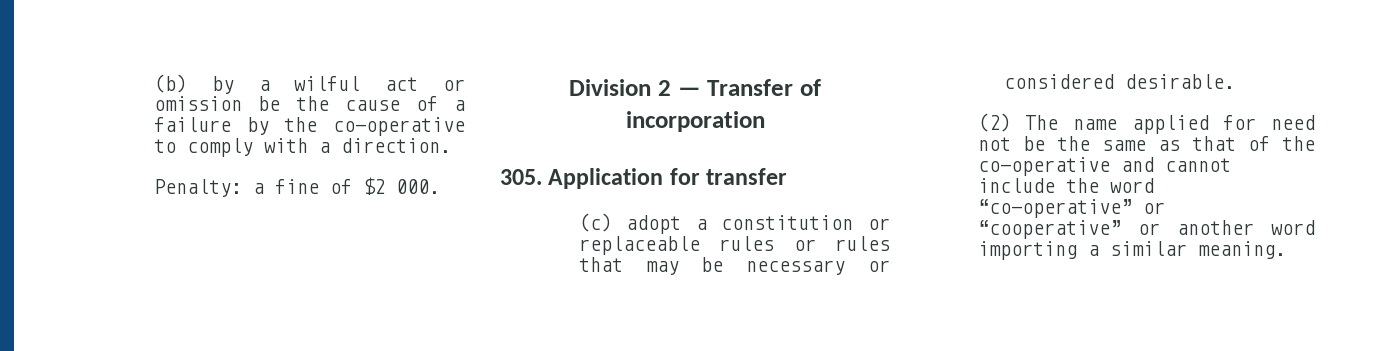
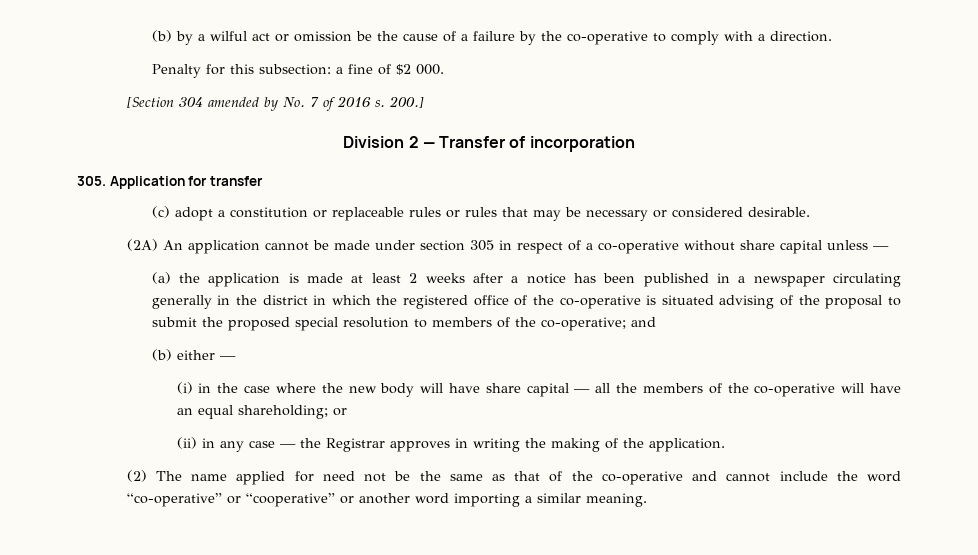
- Penalty: a fine of $2 000.
+ Penalty for this subsection: a fine of $2 000.
+ [Section 304 amended by No. 7 of 2016 s. 200.]
+ (2A) An application cannot be made under section 305 in respect of a co-operative without share capital unless —
+ (a) the application is made at least 2 weeks after a notice has been published in a newspaper circulating generally in the district in which the registered office of the co-operative is situated advising of the proposal to submit the proposed special resolution to members of the co-operative; and
+ (b) either —
+ (i) in the case where the new body will have share capital — all the members of the co-operative will have an equal shareholding; or
+ (ii) in any case — the Registrar approves in writing the making of the application.

